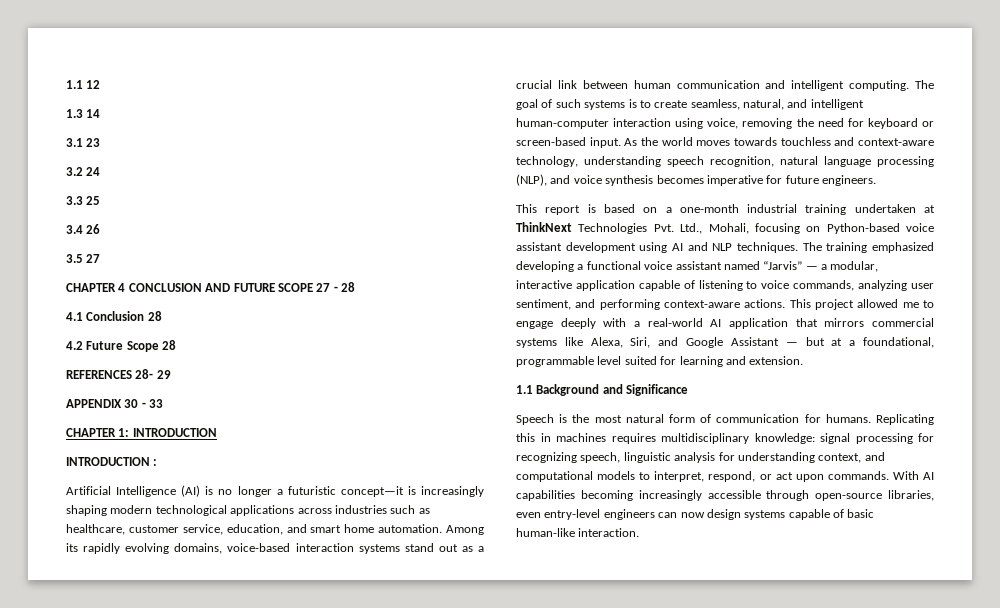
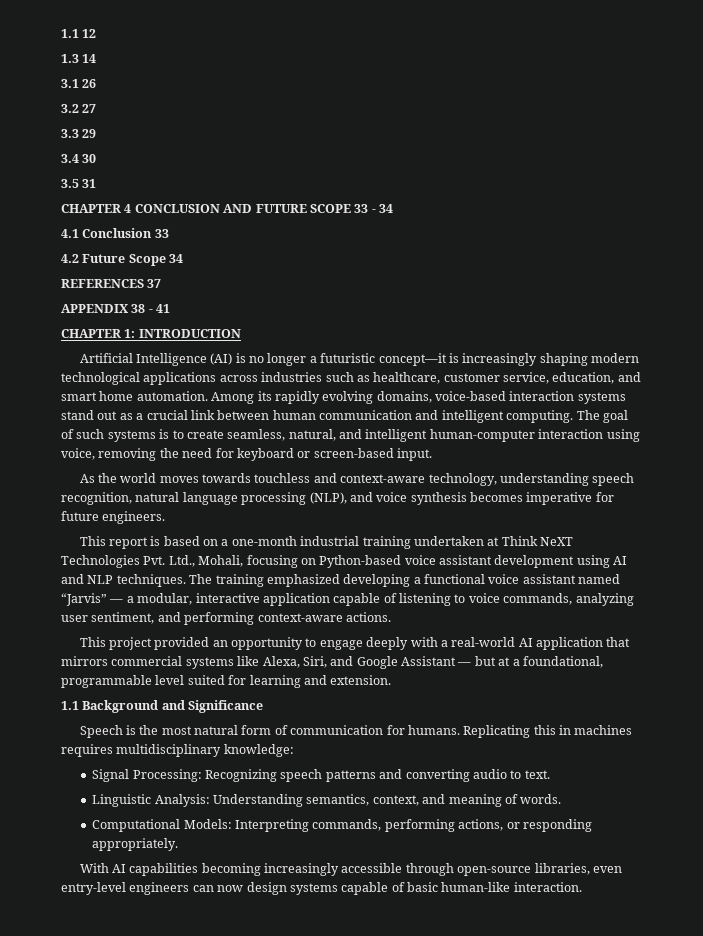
- 3.1 23
+ 3.1 26
- 3.2 24
+ 3.2 27
- 3.3 25
+ 3.3 29
- 3.4 26
+ 3.4 30
- 3.5 27
+ 3.5 31
- CHAPTER 4 CONCLUSION AND FUTURE SCOPE 27 - 28
+ CHAPTER 4 CONCLUSION AND FUTURE SCOPE 33 - 34
- 4.1 Conclusion 28
+ 4.1 Conclusion 33
- 4.2 Future Scope 28
+ 4.2 Future Scope 34
- REFERENCES 28- 29
+ REFERENCES 37
- APPENDIX 30 - 33
+ APPENDIX 38 - 41
- INTRODUCTION :
- The goal of such systems is to create seamless, natural, and intelligent human-computer interaction using voice, removing the need for keyboard or screen-based input. As the world moves towards touchless and context-aware technology, understanding speech recognition, natural language processing (NLP), and voice synthesis becomes imperative for future engineers.
+ The goal of such systems is to create seamless, natural, and intelligent human-computer interaction using voice, removing the need for keyboard or screen-based input.
+ As the world moves towards touchless and context-aware technology, understanding speech recognition, natural language processing (NLP), and voice synthesis becomes imperative for future engineers.
- This report is based on a one-month industrial training undertaken at ThinkNext Technologies Pvt. Ltd., Mohali, focusing on Python-based voice assistant development using AI and NLP techniques.
+ This report is based on a one-month industrial training undertaken at Think NeXT Technologies Pvt. Ltd., Mohali, focusing on Python-based voice assistant development using AI and NLP techniques.
- The training emphasized developing a functional voice assistant named “Jarvis” — a modular, interactive application capable of listening to voice commands, analyzing user sentiment, and performing context-aware actions. This project allowed me to engage deeply with a real-world AI application that mirrors commercial systems like Alexa, Siri, and Google Assistant — but at a foundational, programmable level suited for learning and extension.
+ The training emphasized developing a functional voice assistant named “Jarvis” — a modular, interactive application capable of listening to voice commands, analyzing user sentiment, and performing context-aware actions.
+ This project provided an opportunity to engage deeply with a real-world AI application that mirrors commercial systems like Alexa, Siri, and Google Assistant — but at a foundational, programmable level suited for learning and extension.
- Replicating this in machines requires multidisciplinary knowledge: signal processing for recognizing speech, linguistic analysis for understanding context, and computational models to interpret, respond, or act upon commands. With AI capabilities becoming increasingly accessible through open-source libraries, even entry-level engineers can now design systems capable of basic human-like interaction.
+ Replicating this in machines requires multidisciplinary knowledge:
+ Signal Processing: Recognizing speech patterns and converting audio to text.
+ Linguistic Analysis: Understanding semantics, context, and meaning of words.
+ Computational Models: Interpreting commands, performing actions, or responding appropriately.
+ With AI capabilities becoming increasingly accessible through open-source libraries, even entry-level engineers can now design systems capable of basic human-like interaction.

